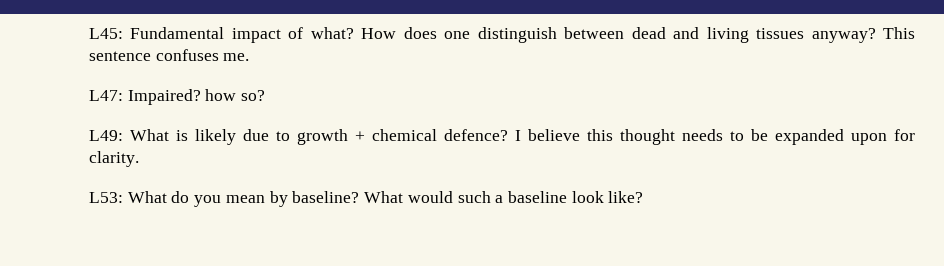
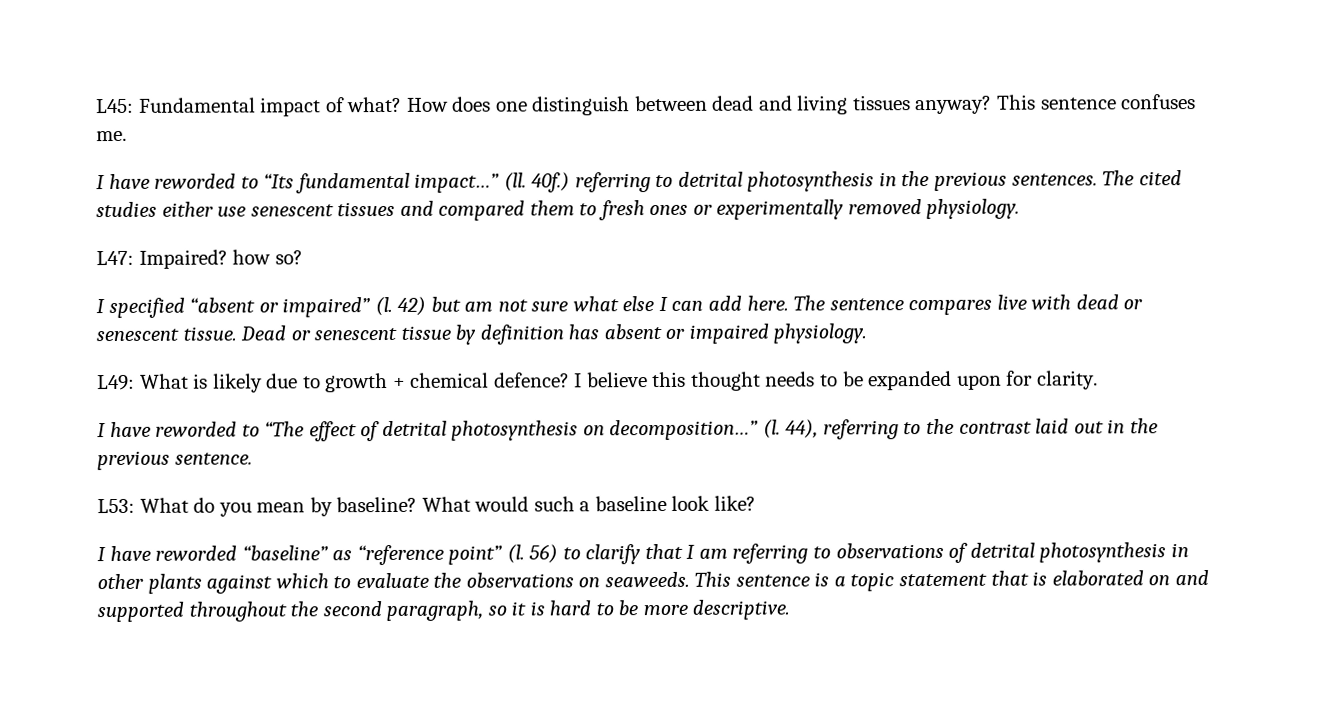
+ I have reworded to “Its fundamental impact…” (ll. 40f.) referring to detrital photosynthesis in the previous sentences. The cited studies either use senescent tissues and compared them to fresh ones or experimentally removed physiology.
  L47: Impaired? how so?
+ I specified “absent or impaired” (l. 42) but am not sure what else I can add here. The sentence compares live with dead or senescent tissue. Dead or senescent tissue by definition has absent or impaired physiology.
+ I have reworded to “The effect of detrital photosynthesis on decomposition…” (l. 44), referring to the contrast laid out in the previous sentence.
+ I have reworded “baseline” as “reference point” (l. 56) to clarify that I am referring to observations of detrital photosynthesis in other plants against which to evaluate the observations on seaweeds. This sentence is a topic statement that is elaborated on and supported throughout the second paragraph, so it is hard to be more descriptive.

